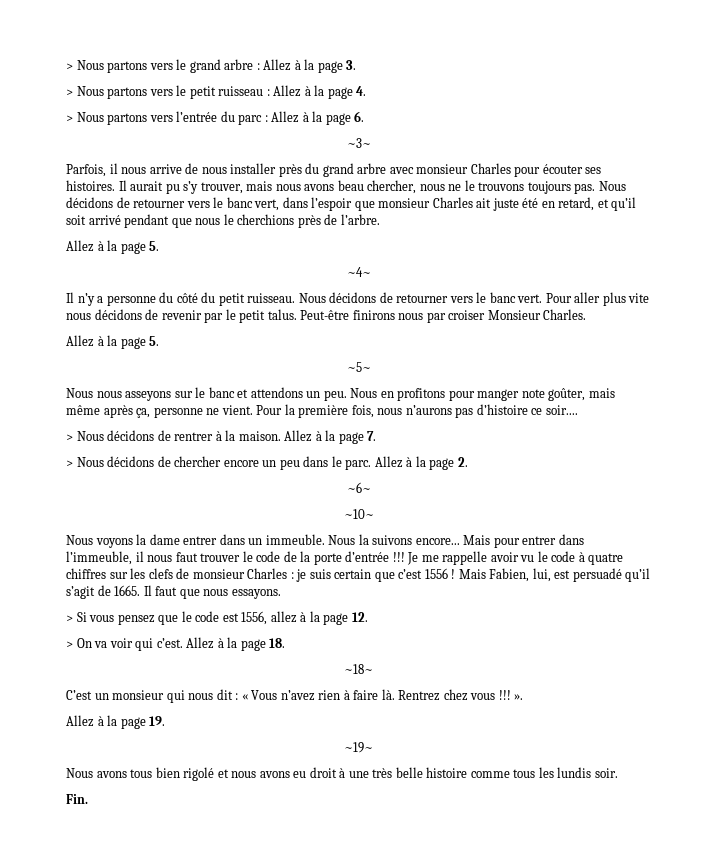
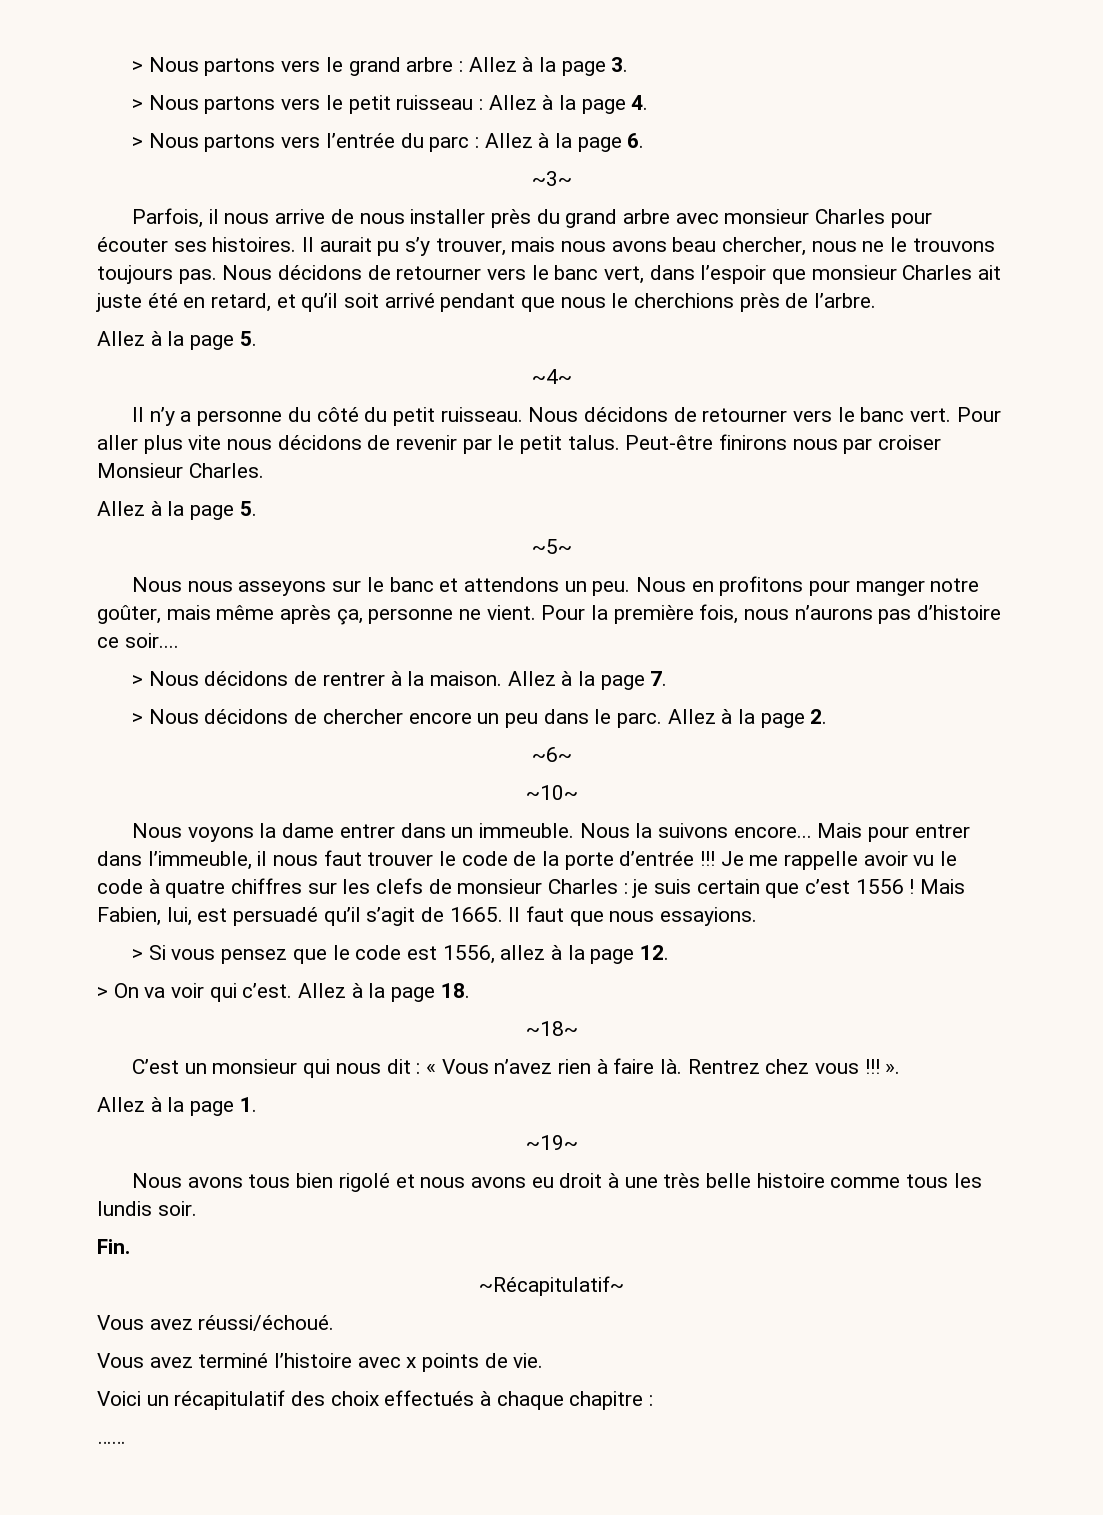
- Nous en profitons pour manger note goûter, mais même après ça, personne ne vient.
+ Nous en profitons pour manger notre goûter, mais même après ça, personne ne vient.
- Il faut que nous essayons.
+ Il faut que nous essayions.
- Allez à la page 19.
+ Allez à la page 1.
+ ~Récapitulatif~
+ Vous avez réussi/échoué.
+ Vous avez terminé l’histoire avec x points de vie.
+ Voici un récapitulatif des choix effectués à chaque chapitre :
+ ……

